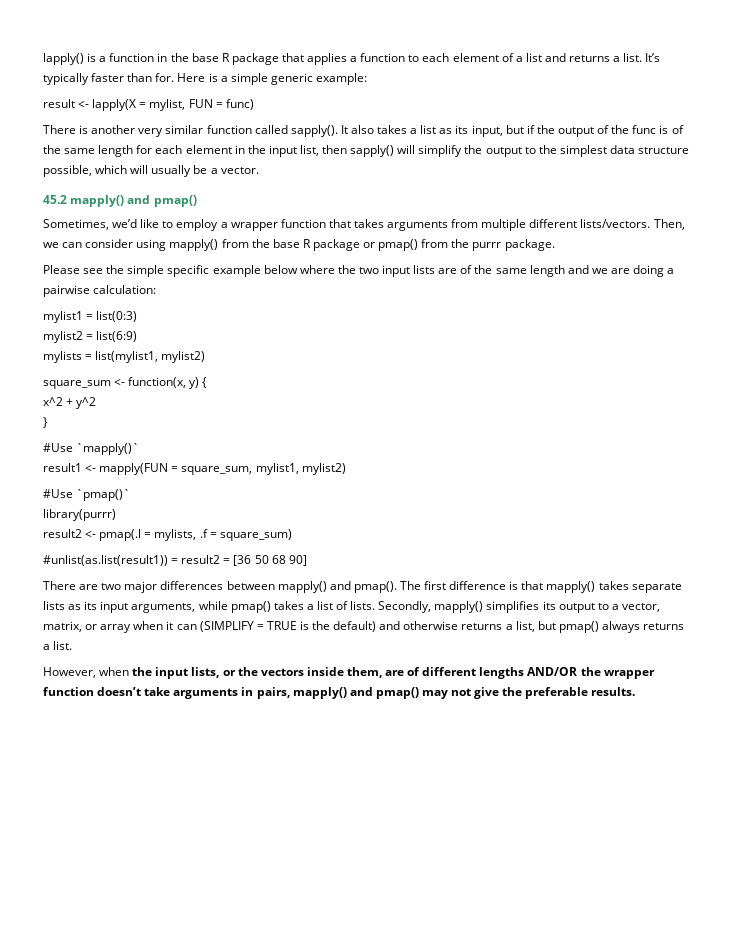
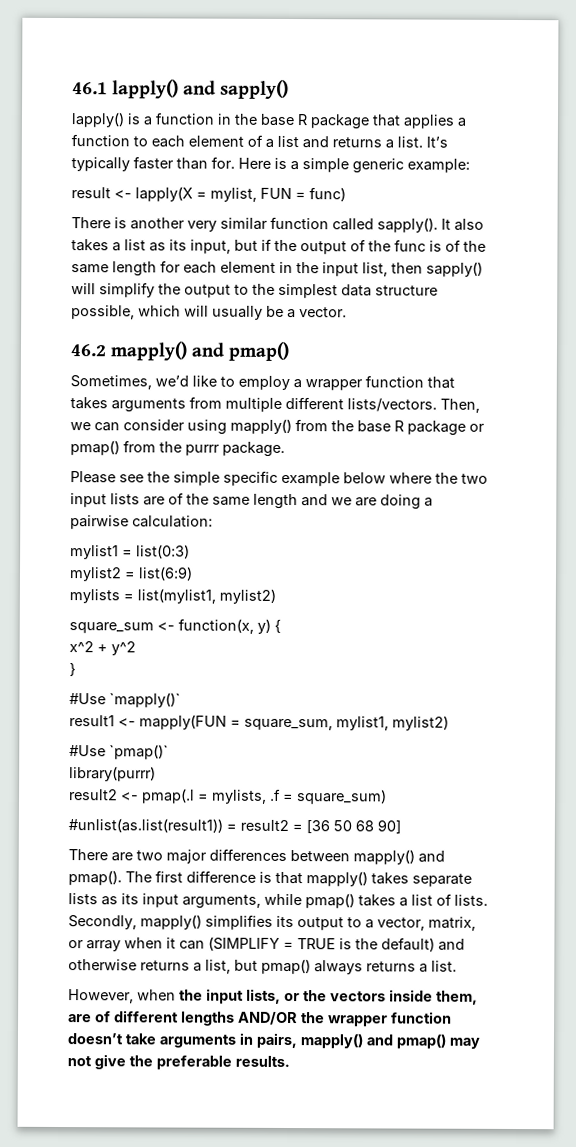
+ 46.1 lapply() and sapply()
- 45.2 mapply() and pmap()
+ 46.2 mapply() and pmap()

